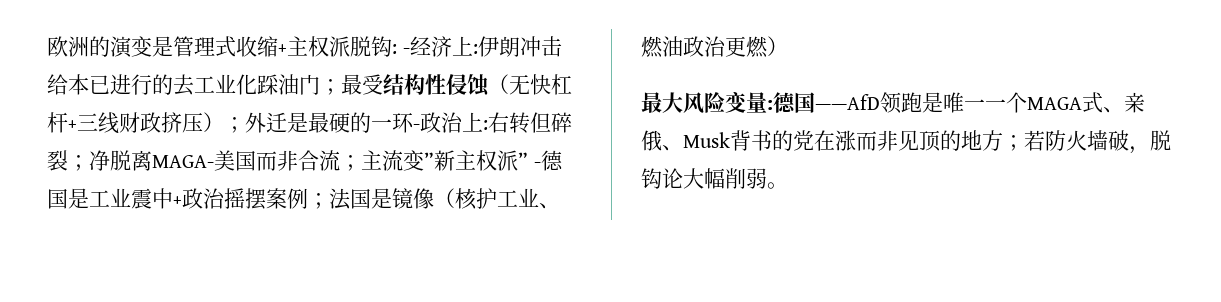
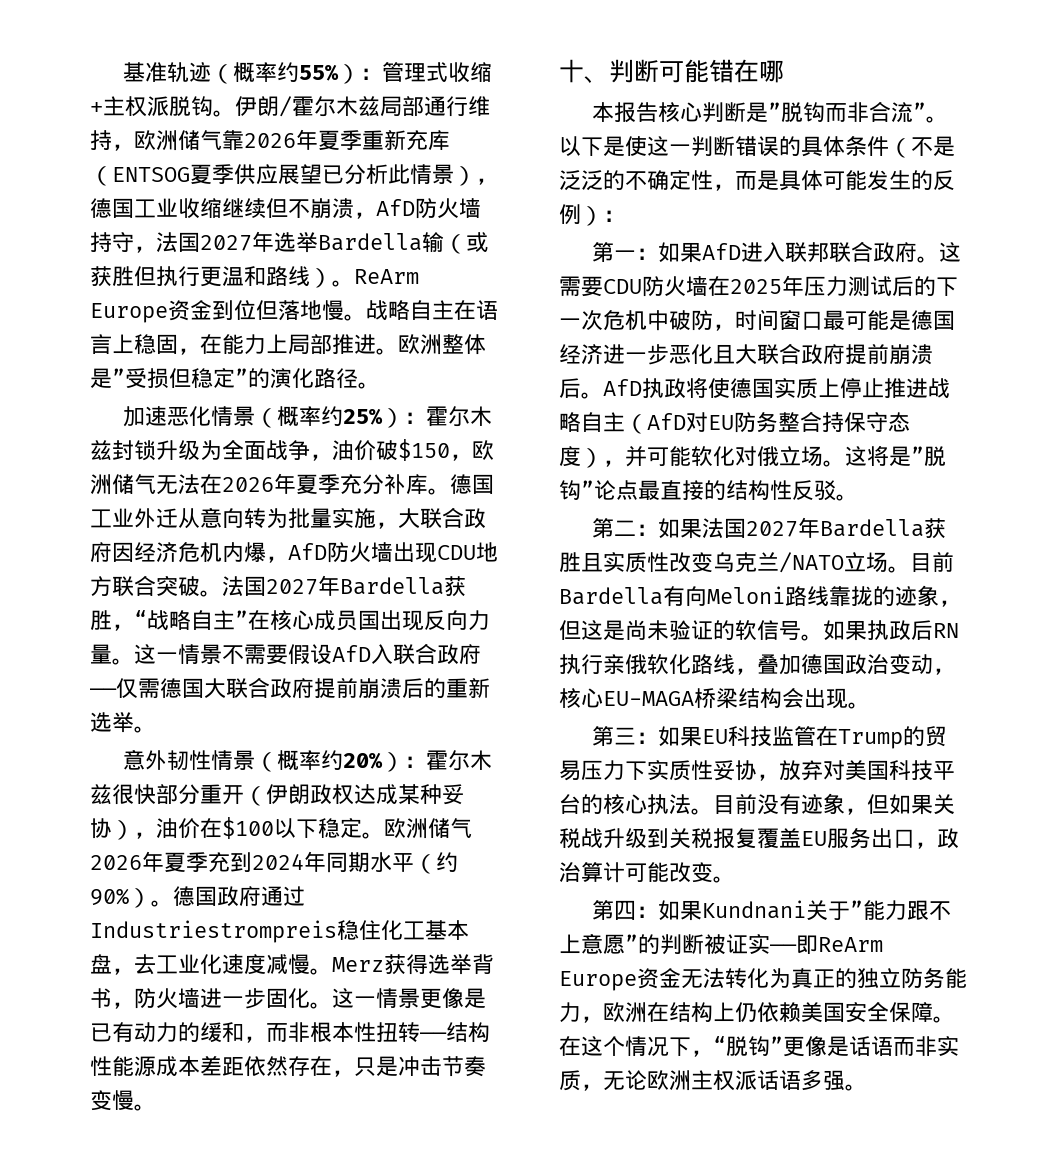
- 欧洲的演变是管理式收缩+主权派脱钩: -经济上:伊朗冲击给本已进行的去工业化踩油门；最受结构性侵蚀（无快杠杆+三线财政挤压）；外迁是最硬的一环-政治上:右转但碎裂；净脱离MAGA-美国而非合流；主流变”新主权派” -德国是工业震中+政治摇摆案例；法国是镜像（核护工业、燃油政治更燃）
- 最大风险变量:德国——AfD领跑是唯一一个MAGA式、亲俄、Musk背书的党在涨而非见顶的地方；若防火墙破，脱钩论大幅削弱。
+ 基准轨迹（概率约55%）：管理式收缩+主权派脱钩。伊朗/霍尔木兹局部通行维持，欧洲储气靠2026年夏季重新充库（ENTSOG夏季供应展望已分析此情景），德国工业收缩继续但不崩溃，AfD防火墙持守，法国2027年选举Bardella输（或获胜但执行更温和路线）。ReArm Europe资金到位但落地慢。战略自主在语言上稳固，在能力上局部推进。欧洲整体是”受损但稳定”的演化路径。
+ 加速恶化情景（概率约25%）：霍尔木兹封锁升级为全面战争，油价破$150，欧洲储气无法在2026年夏季充分补库。德国工业外迁从意向转为批量实施，大联合政府因经济危机内爆，AfD防火墙出现CDU地方联合突破。法国2027年Bardella获胜，“战略自主”在核心成员国出现反向力量。这一情景不需要假设AfD入联合政府——仅需德国大联合政府提前崩溃后的重新选举。
+ 意外韧性情景（概率约20%）：霍尔木兹很快部分重开（伊朗政权达成某种妥协），油价在$100以下稳定。欧洲储气2026年夏季充到2024年同期水平（约90%）。德国政府通过Industriestrompreis稳住化工基本盘，去工业化速度减慢。Merz获得选举背书，防火墙进一步固化。这一情景更像是已有动力的缓和，而非根本性扭转——结构性能源成本差距依然存在，只是冲击节奏变慢。
+ 十、判断可能错在哪
+ 本报告核心判断是”脱钩而非合流”。以下是使这一判断错误的具体条件（不是泛泛的不确定性，而是具体可能发生的反例）：
+ 第一：如果AfD进入联邦联合政府。这需要CDU防火墙在2025年压力测试后的下一次危机中破防，时间窗口最可能是德国经济进一步恶化且大联合政府提前崩溃后。AfD执政将使德国实质上停止推进战略自主（AfD对EU防务整合持保守态度），并可能软化对俄立场。这将是”脱钩”论点最直接的结构性反驳。
+ 第二：如果法国2027年Bardella获胜且实质性改变乌克兰/NATO立场。目前Bardella有向Meloni路线靠拢的迹象，但这是尚未验证的软信号。如果执政后RN执行亲俄软化路线，叠加德国政治变动，核心EU-MAGA桥梁结构会出现。
+ 第三：如果EU科技监管在Trump的贸易压力下实质性妥协，放弃对美国科技平台的核心执法。目前没有迹象，但如果关税战升级到关税报复覆盖EU服务出口，政治算计可能改变。
+ 第四：如果Kundnani关于”能力跟不上意愿”的判断被证实——即ReArm Europe资金无法转化为真正的独立防务能力，欧洲在结构上仍依赖美国安全保障。在这个情况下，“脱钩”更像是话语而非实质，无论欧洲主权派话语多强。

